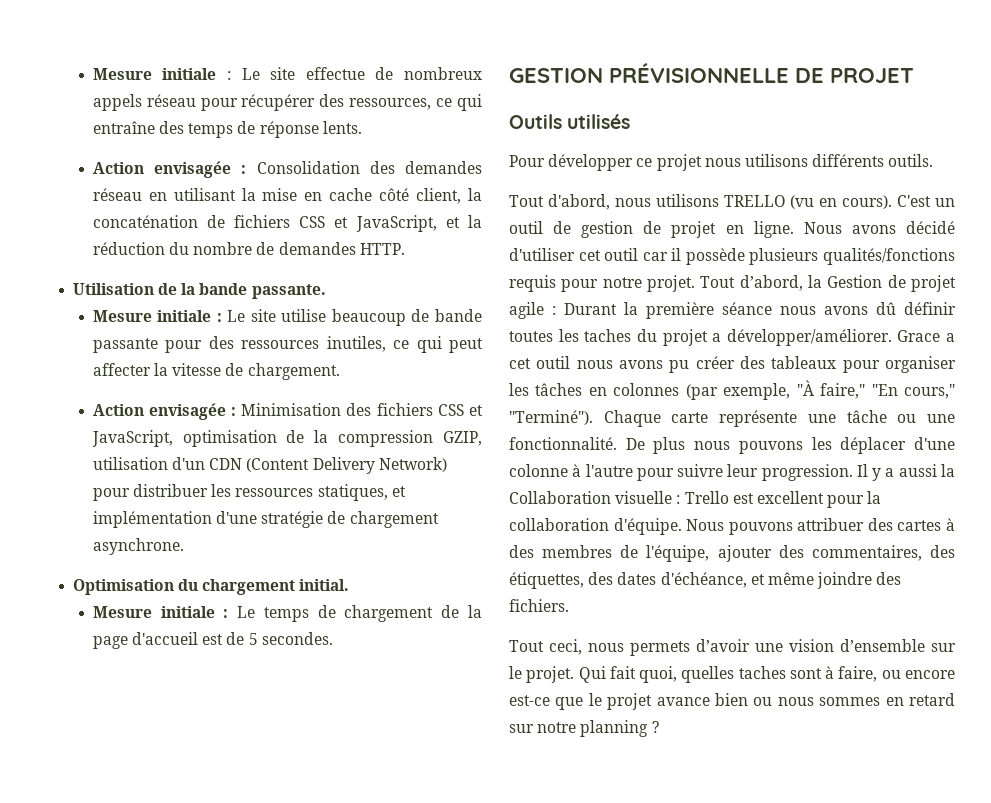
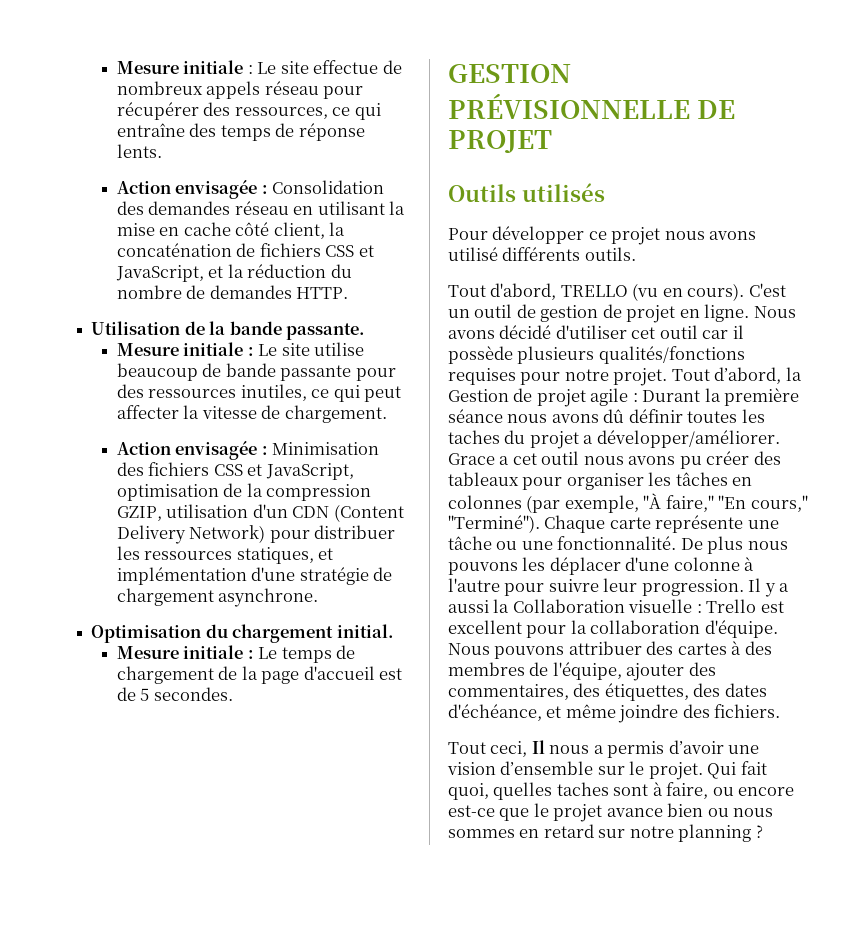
- Pour développer ce projet nous utilisons différents outils.
+ Pour développer ce projet nous avons utilisé différents outils.
- Tout d'abord, nous utilisons TRELLO (vu en cours).
+ Tout d'abord, TRELLO (vu en cours).
- Nous avons décidé d'utiliser cet outil car il possède plusieurs qualités/fonctions requis pour notre projet.
+ Nous avons décidé d'utiliser cet outil car il possède plusieurs qualités/fonctions requises pour notre projet.
- Tout ceci, nous permets d’avoir une vision d’ensemble sur le projet.
+ Tout ceci, Il nous a permis d’avoir une vision d’ensemble sur le projet.

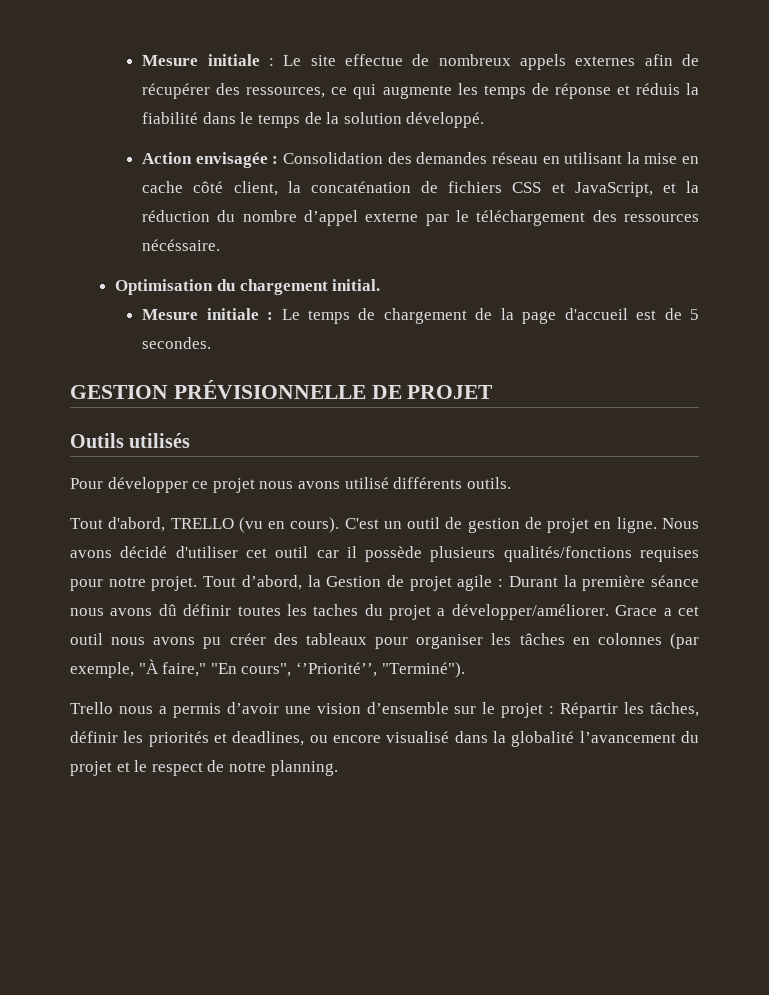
- Mesure initiale : Le site effectue de nombreux appels réseau pour récupérer des ressources, ce qui entraîne des temps de réponse lents.
+ Mesure initiale : Le site effectue de nombreux appels externes afin de récupérer des ressources, ce qui augmente les temps de réponse et réduis la fiabilité dans le temps de la solution développé.
- Action envisagée : Consolidation des demandes réseau en utilisant la mise en cache côté client, la concaténation de fichiers CSS et JavaScript, et la réduction du nombre de demandes HTTP.
- Utilisation de la bande passante.
- Mesure initiale : Le site utilise beaucoup de bande passante pour des ressources inutiles, ce qui peut affecter la vitesse de chargement.
- Action envisagée : Minimisation des fichiers CSS et JavaScript, optimisation de la compression GZIP, utilisation d'un CDN (Content Delivery Network) pour distribuer les ressources statiques, et implémentation d'une stratégie de chargement asynchrone.
+ Action envisagée : Consolidation des demandes réseau en utilisant la mise en cache côté client, la concaténation de fichiers CSS et JavaScript, et la réduction du nombre d’appel externe par le téléchargement des ressources nécéssaire.
- Grace a cet outil nous avons pu créer des tableaux pour organiser les tâches en colonnes (par exemple, "À faire," "En cours," "Terminé"). Chaque carte représente une tâche ou une fonctionnalité. De plus nous pouvons les déplacer d'une colonne à l'autre pour suivre leur progression. Il y a aussi la Collaboration visuelle : Trello est excellent pour la collaboration d'équipe. Nous pouvons attribuer des cartes à des membres de l'équipe, ajouter des commentaires, des étiquettes, des dates d'échéance, et même joindre des fichiers.
- Tout ceci, Il nous a permis d’avoir une vision d’ensemble sur le projet. Qui fait quoi, quelles taches sont à faire, ou encore est-ce que le projet avance bien ou nous sommes en retard sur notre planning ?
+ Grace a cet outil nous avons pu créer des tableaux pour organiser les tâches en colonnes (par exemple, "À faire," "En cours", ‘’Priorité’’, "Terminé").
+ Trello nous a permis d’avoir une vision d’ensemble sur le projet : Répartir les tâches, définir les priorités et deadlines, ou encore visualisé dans la globalité l’avancement du projet et le respect de notre planning.

